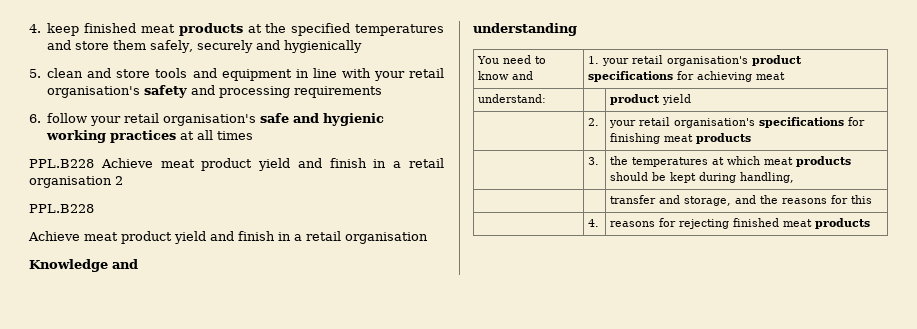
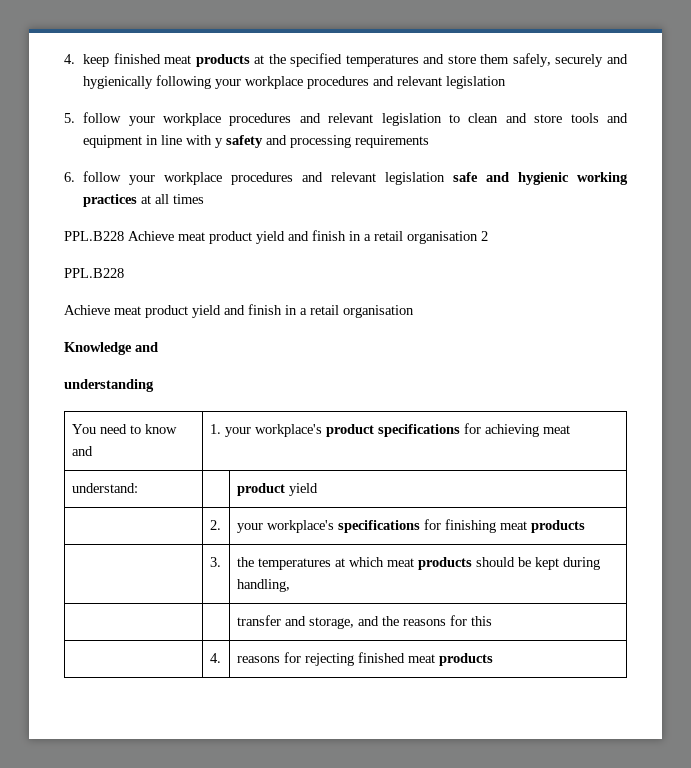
- 4. keep finished meat products at the specified temperatures and store them safely, securely and hygienically
- 5. clean and store tools and equipment in line with your retail organisation's safety and processing requirements
+ 4. keep finished meat products at the specified temperatures and store them safely, securely and hygienically following your workplace procedures and relevant legislation
+ 5. follow your workplace procedures and relevant legislation to clean and store tools and equipment in line with y safety and processing requirements
- 6. follow your retail organisation's safe and hygienic working practices at all times
+ 6. follow your workplace procedures and relevant legislation safe and hygienic working practices at all times
- You need to know and | 1. your retail organisation's product specifications for achieving meat
+ You need to know and | 1. your workplace's product specifications for achieving meat
- | 2. | your retail organisation's specifications for finishing meat products
+ | 2. | your workplace's specifications for finishing meat products

